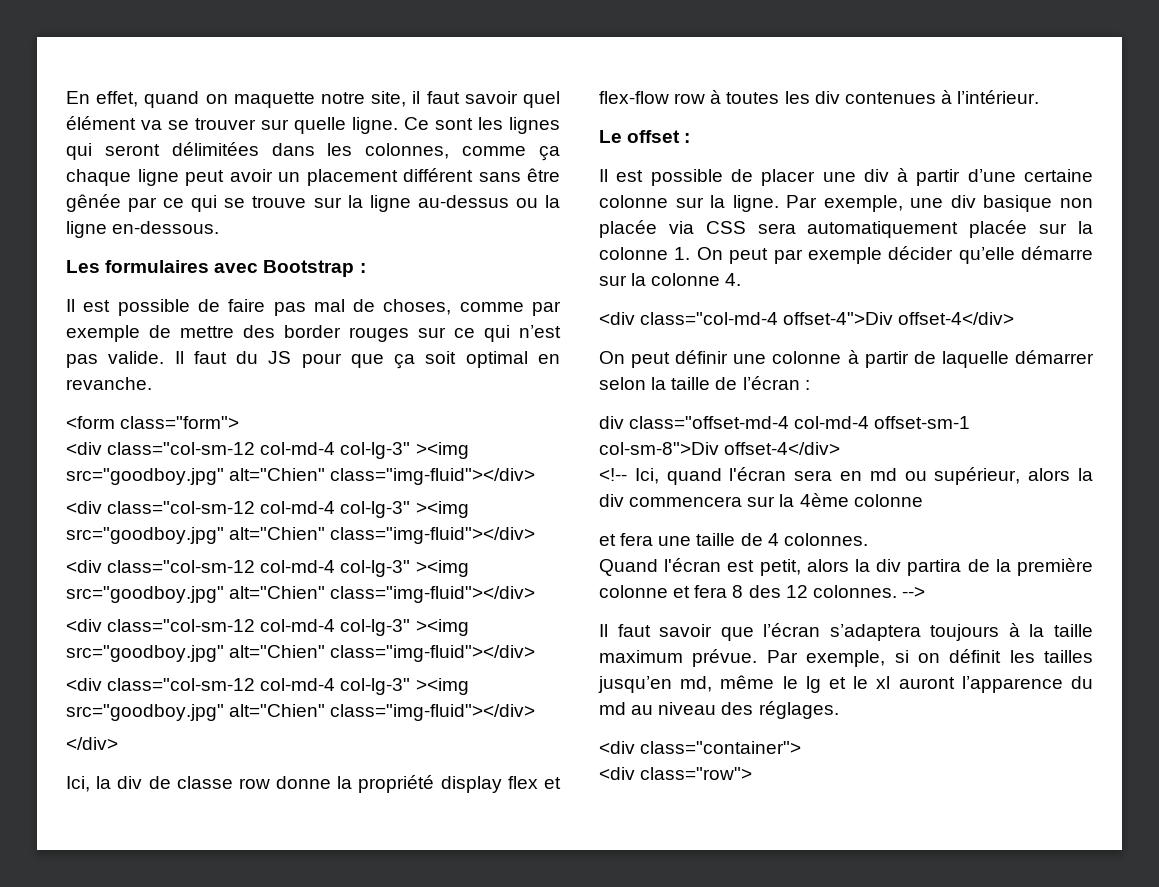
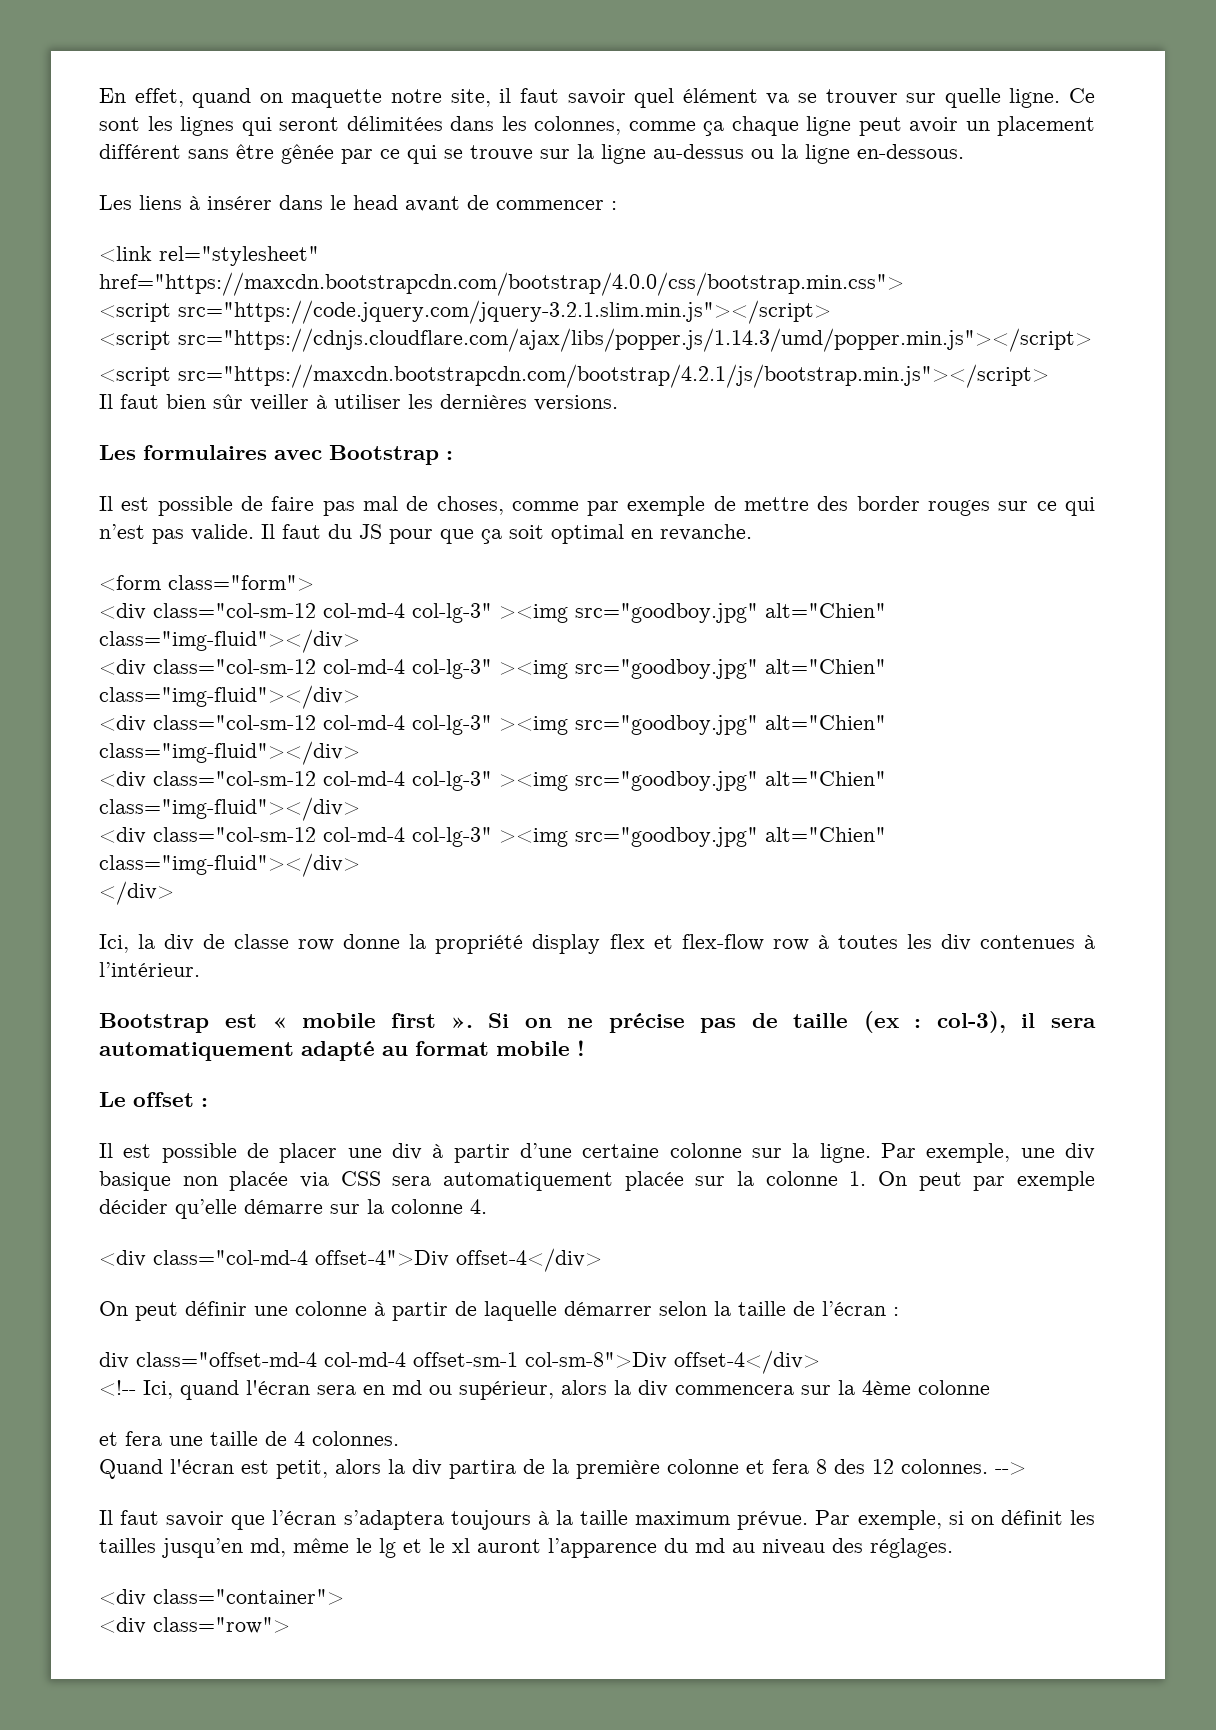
+ Les liens à insérer dans le head avant de commencer :
+ <link rel="stylesheet" href="https://maxcdn.bootstrapcdn.com/bootstrap/4.0.0/css/bootstrap.min.css">
+ <script src="https://code.jquery.com/jquery-3.2.1.slim.min.js"></script>
+ <script src="https://cdnjs.cloudflare.com/ajax/libs/popper.js/1.14.3/umd/popper.min.js"></script>
+ <script src="https://maxcdn.bootstrapcdn.com/bootstrap/4.2.1/js/bootstrap.min.js"></script>
+ Il faut bien sûr veiller à utiliser les dernières versions.
+ Bootstrap est « mobile first ». Si on ne précise pas de taille (ex : col-3), il sera automatiquement adapté au format mobile !

